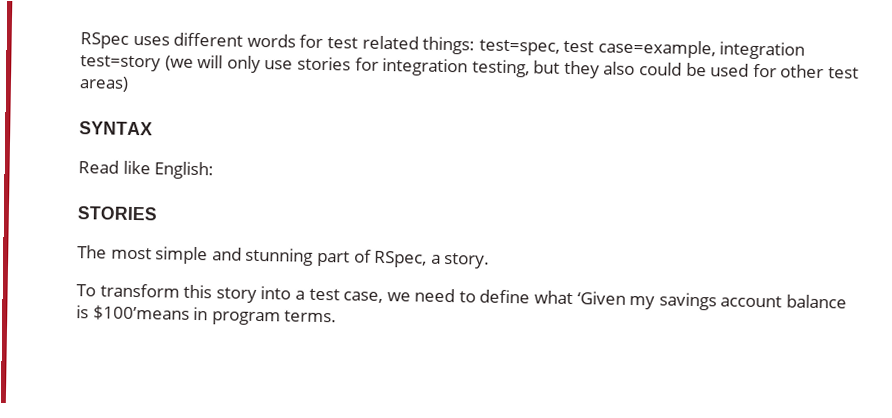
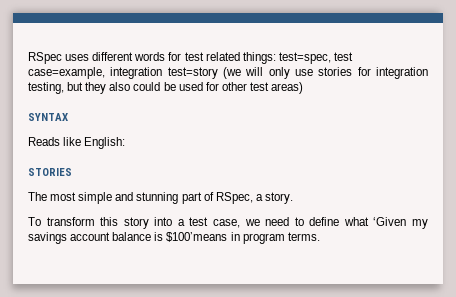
- Read like English:
+ Reads like English:

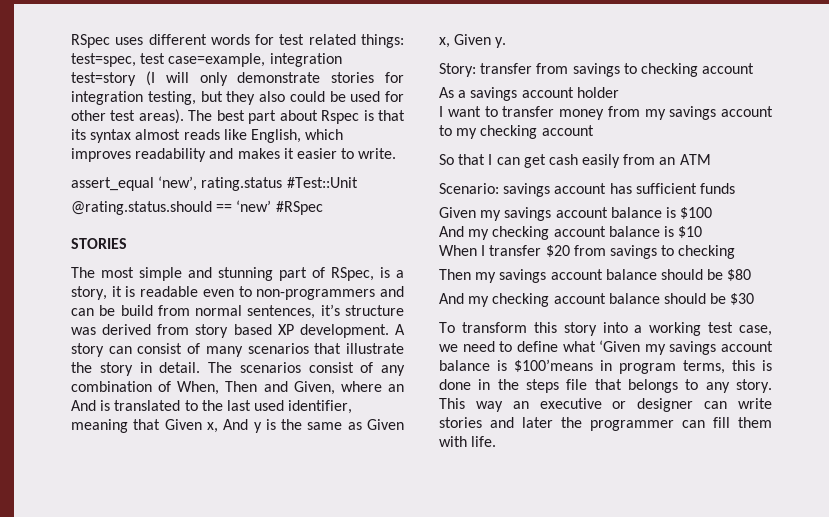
- RSpec uses different words for test related things: test=spec, test case=example, integration test=story (we will only use stories for integration testing, but they also could be used for other test areas)
- SYNTAX
- Reads like English:
+ RSpec uses different words for test related things: test=spec, test case=example, integration test=story (I will only demonstrate stories for integration testing, but they also could be used for other test areas). The best part about Rspec is that its syntax almost reads like English, which improves readability and makes it easier to write.
+ assert_equal ‘new’, rating.status #Test::Unit
+ @rating.status.should == ‘new’ #RSpec
- The most simple and stunning part of RSpec, a story.
+ The most simple and stunning part of RSpec, is a story, it is readable even to non-programmers and can be build from normal sentences, it’s structure was derived from story based XP development. A story can consist of many scenarios that illustrate the story in detail. The scenarios consist of any combination of When, Then and Given, where an And is translated to the last used identifier, meaning that Given x, And y is the same as Given x, Given y.
+ Story: transfer from savings to checking account
+ As a savings account holder
+ I want to transfer money from my savings account to my checking account
+ So that I can get cash easily from an ATM
+ Scenario: savings account has sufficient funds
+ Given my savings account balance is $100
+ And my checking account balance is $10
+ When I transfer $20 from savings to checking
+ Then my savings account balance should be $80
+ And my checking account balance should be $30
- To transform this story into a test case, we need to define what ‘Given my savings account balance is $100’means in program terms.
+ To transform this story into a working test case, we need to define what ‘Given my savings account balance is $100’means in program terms, this is done in the steps file that belongs to any story. This way an executive or designer can write stories and later the programmer can fill them with life.

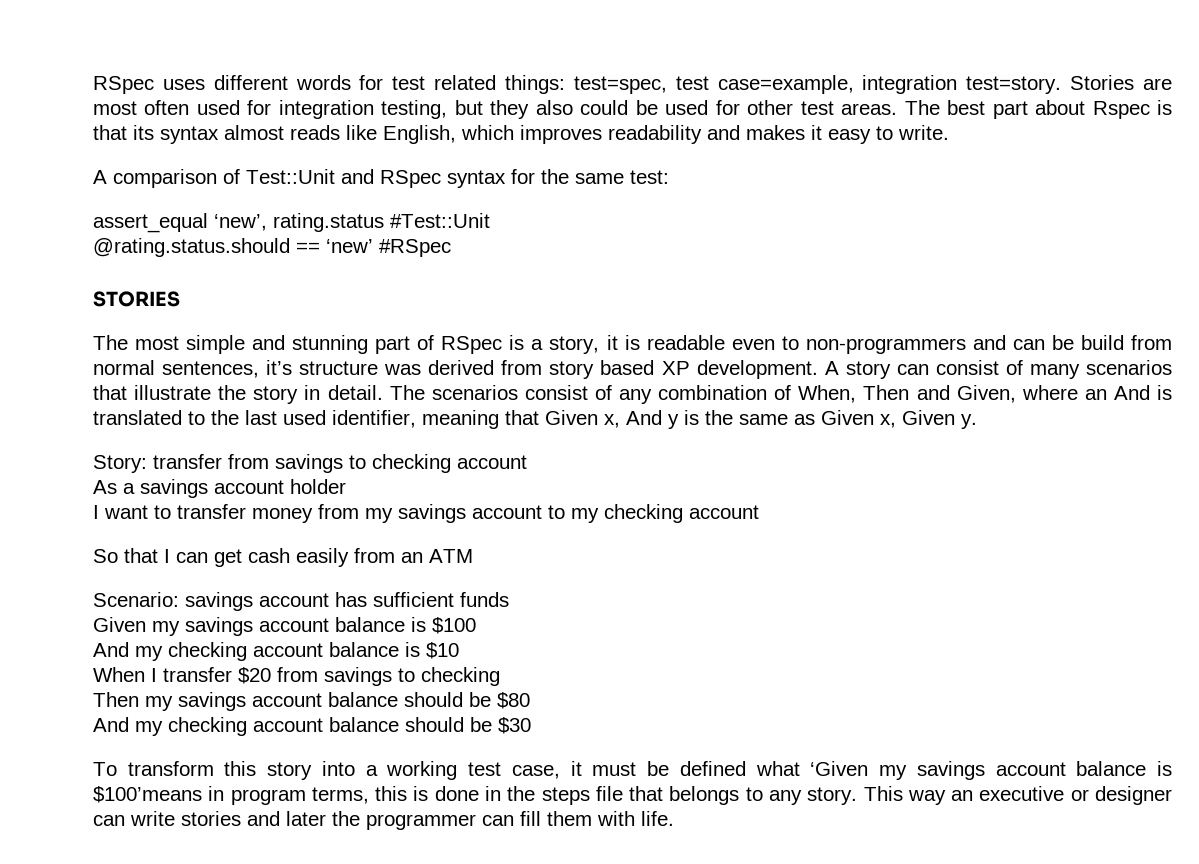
- RSpec uses different words for test related things: test=spec, test case=example, integration test=story (I will only demonstrate stories for integration testing, but they also could be used for other test areas).
+ RSpec uses different words for test related things: test=spec, test case=example, integration test=story. Stories are most often used for integration testing, but they also could be used for other test areas.
- The best part about Rspec is that its syntax almost reads like English, which improves readability and makes it easier to write.
+ The best part about Rspec is that its syntax almost reads like English, which improves readability and makes it easy to write.
+ A comparison of Test::Unit and RSpec syntax for the same test:
- The most simple and stunning part of RSpec, is a story, it is readable even to non-programmers and can be build from normal sentences, it’s structure was derived from story based XP development.
+ The most simple and stunning part of RSpec is a story, it is readable even to non-programmers and can be build from normal sentences, it’s structure was derived from story based XP development.
- To transform this story into a working test case, we need to define what ‘Given my savings account balance is $100’means in program terms, this is done in the steps file that belongs to any story.
+ To transform this story into a working test case, it must be defined what ‘Given my savings account balance is $100’means in program terms, this is done in the steps file that belongs to any story.

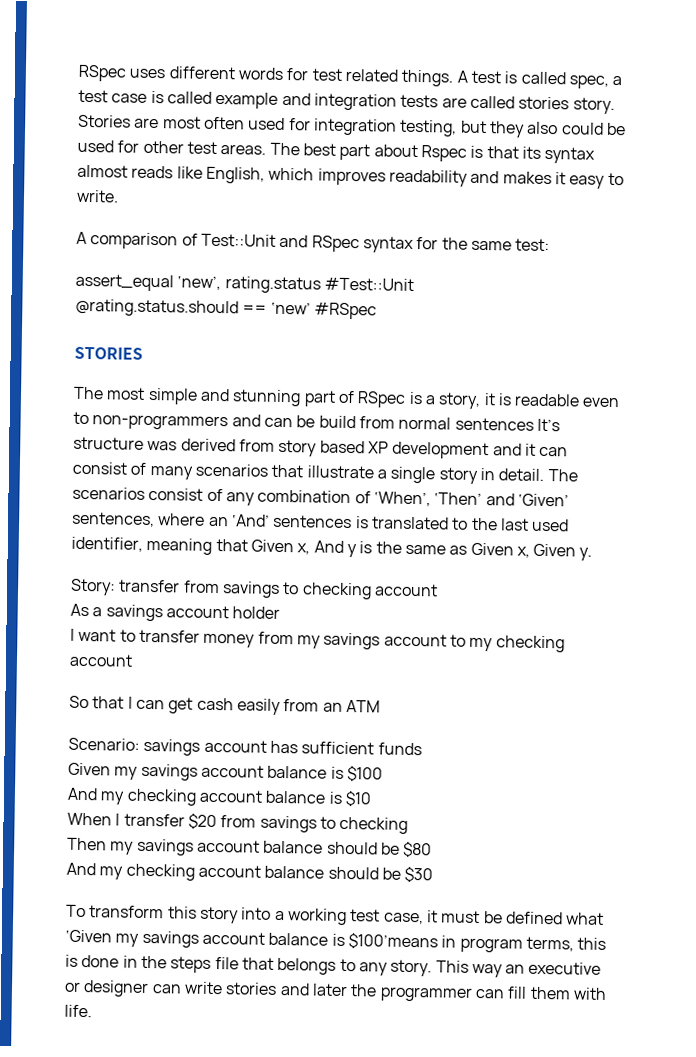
- RSpec uses different words for test related things: test=spec, test case=example, integration test=story.
+ RSpec uses different words for test related things. A test is called spec, a test case is called example and integration tests are called stories story.
- The most simple and stunning part of RSpec is a story, it is readable even to non-programmers and can be build from normal sentences, it’s structure was derived from story based XP development. A story can consist of many scenarios that illustrate the story in detail.
+ The most simple and stunning part of RSpec is a story, it is readable even to non-programmers and can be build from normal sentences It’s structure was derived from story based XP development and it can consist of many scenarios that illustrate a single story in detail.
- The scenarios consist of any combination of When, Then and Given, where an And is translated to the last used identifier, meaning that Given x, And y is the same as Given x, Given y.
+ The scenarios consist of any combination of ‘When’, ‘Then’ and ‘Given’ sentences, where an ‘And’ sentences is translated to the last used identifier, meaning that Given x, And y is the same as Given x, Given y.

